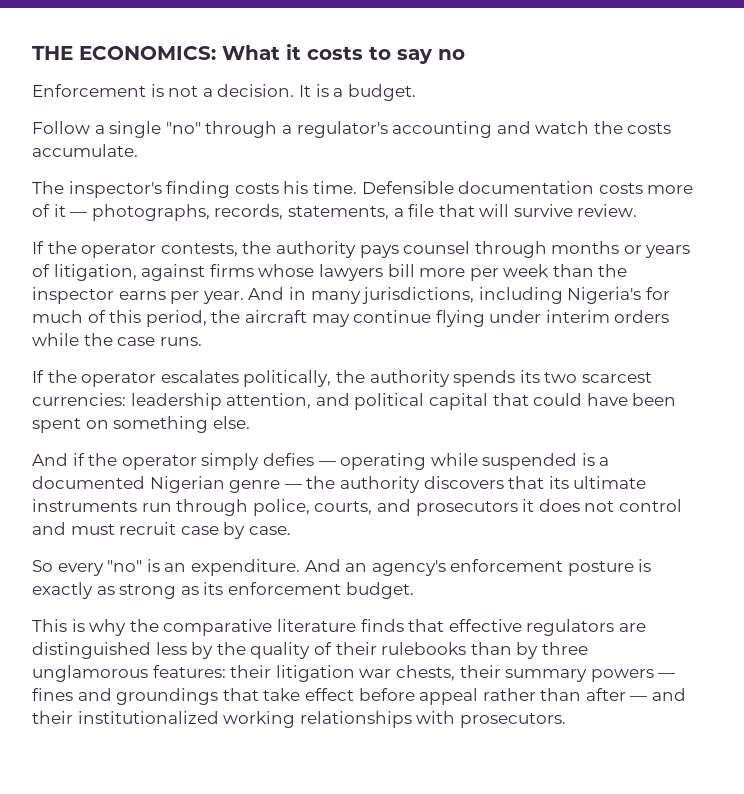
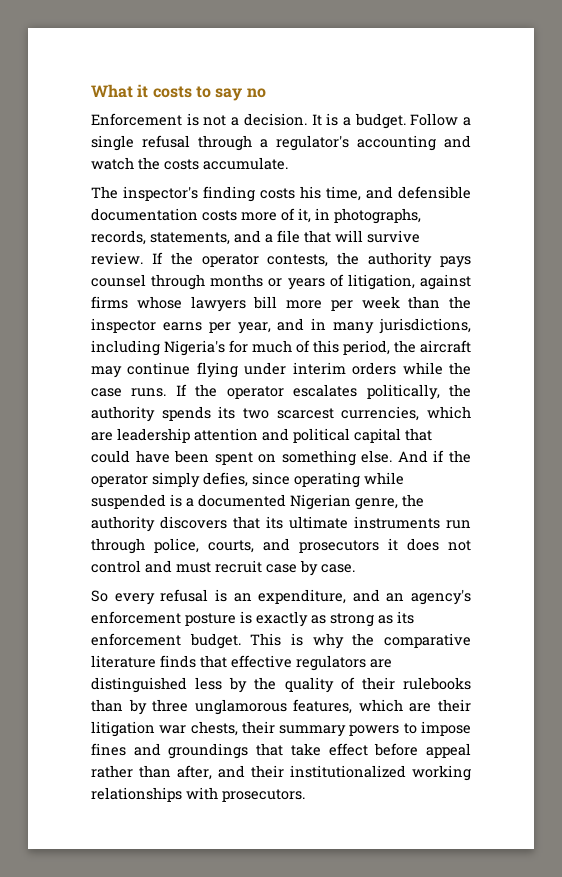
- THE ECONOMICS: What it costs to say no
+ What it costs to say no
- It is a budget.
- Follow a single "no" through a regulator's accounting and watch the costs accumulate.
+ It is a budget. Follow a single refusal through a regulator's accounting and watch the costs accumulate.
- The inspector's finding costs his time. Defensible documentation costs more of it — photographs, records, statements, a file that will survive review.
- If the operator contests, the authority pays counsel through months or years of litigation, against firms whose lawyers bill more per week than the inspector earns per year. And in many jurisdictions, including Nigeria's for much of this period, the aircraft may continue flying under interim orders while the case runs.
- If the operator escalates politically, the authority spends its two scarcest currencies: leadership attention, and political capital that could have been spent on something else.
- And if the operator simply defies — operating while suspended is a documented Nigerian genre — the authority discovers that its ultimate instruments run through police, courts, and prosecutors it does not control and must recruit case by case.
+ The inspector's finding costs his time, and defensible documentation costs more of it, in photographs, records, statements, and a file that will survive review. If the operator contests, the authority pays counsel through months or years of litigation, against firms whose lawyers bill more per week than the inspector earns per year, and in many jurisdictions, including Nigeria's for much of this period, the aircraft may continue flying under interim orders while the case runs. If the operator escalates politically, the authority spends its two scarcest currencies, which are leadership attention and political capital that could have been spent on something else. And if the operator simply defies, since operating while suspended is a documented Nigerian genre, the authority discovers that its ultimate instruments run through police, courts, and prosecutors it does not control and must recruit case by case.
- So every "no" is an expenditure. And an agency's enforcement posture is exactly as strong as its enforcement budget.
- This is why the comparative literature finds that effective regulators are distinguished less by the quality of their rulebooks than by three unglamorous features: their litigation war chests, their summary powers — fines and groundings that take effect before appeal rather than after — and their institutionalized working relationships with prosecutors.
+ So every refusal is an expenditure, and an agency's enforcement posture is exactly as strong as its enforcement budget. This is why the comparative literature finds that effective regulators are distinguished less by the quality of their rulebooks than by three unglamorous features, which are their litigation war chests, their summary powers to impose fines and groundings that take effect before appeal rather than after, and their institutionalized working relationships with prosecutors.

